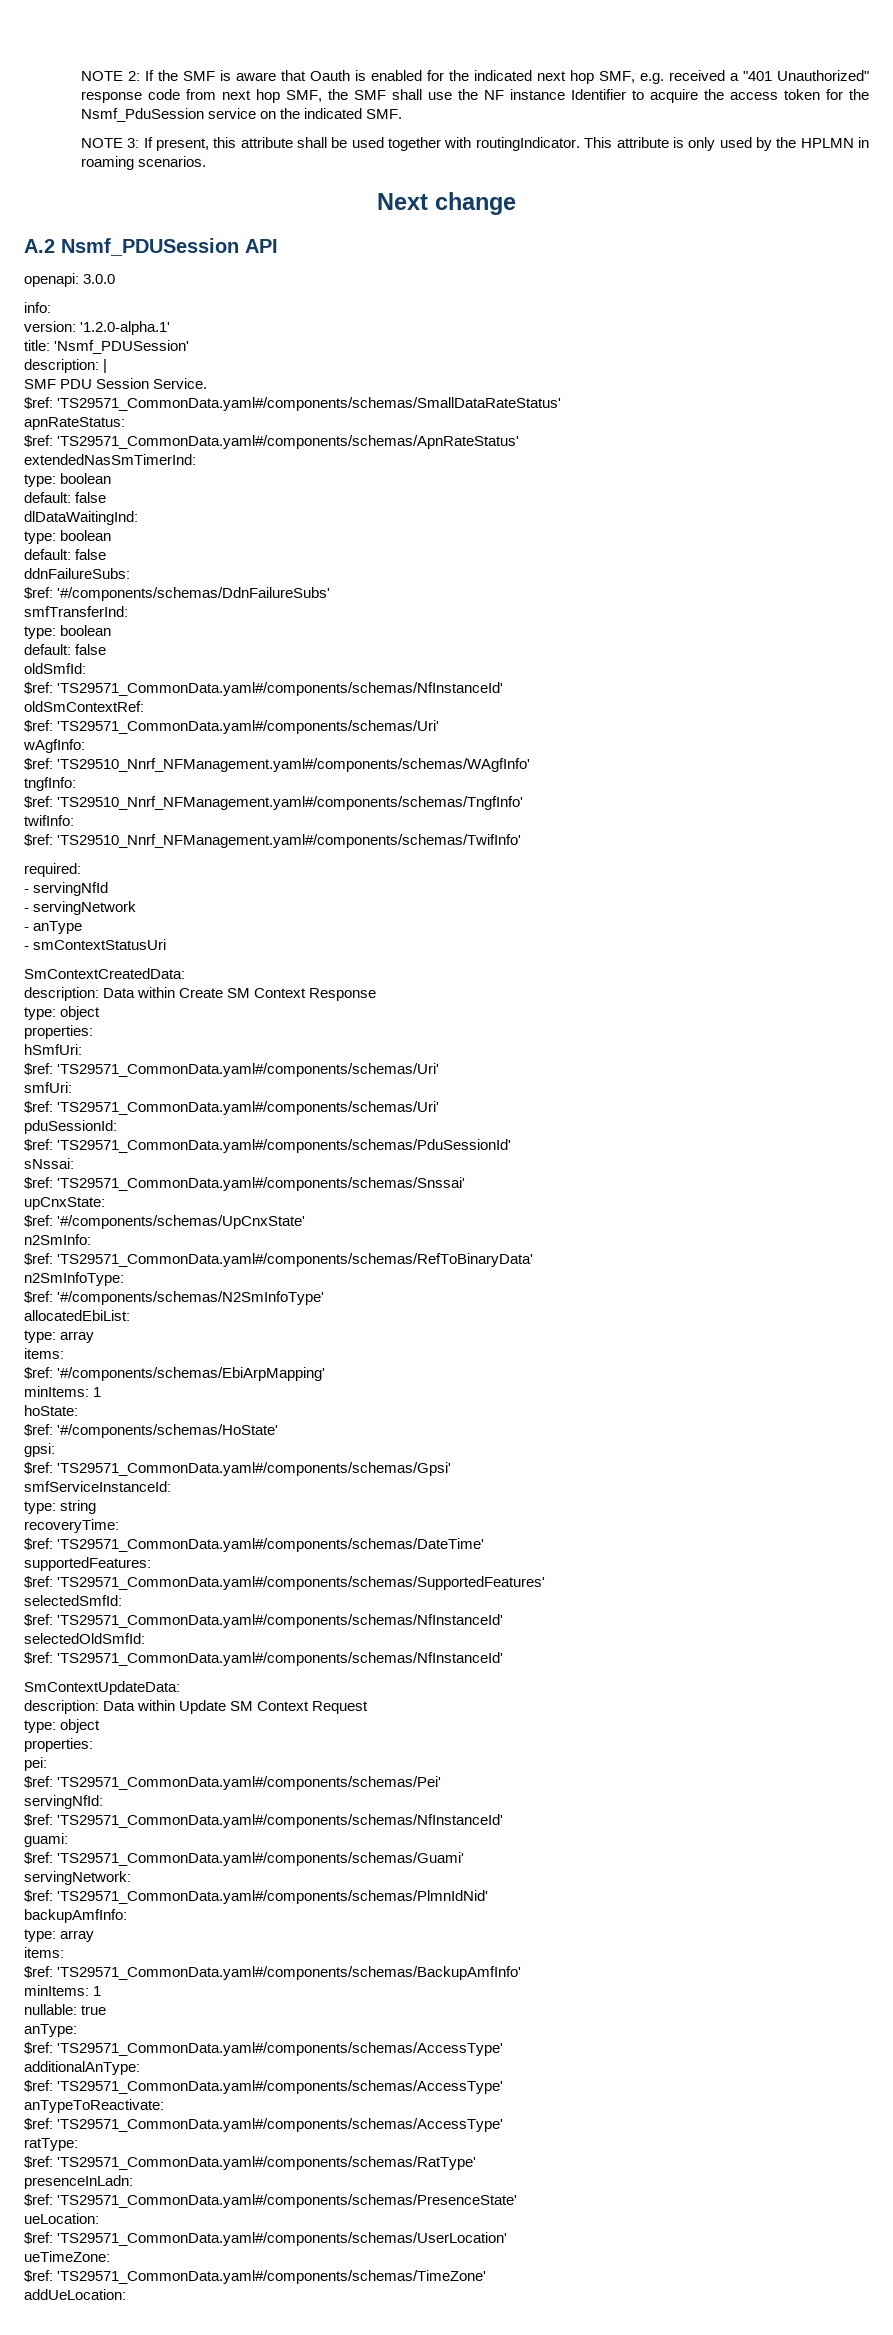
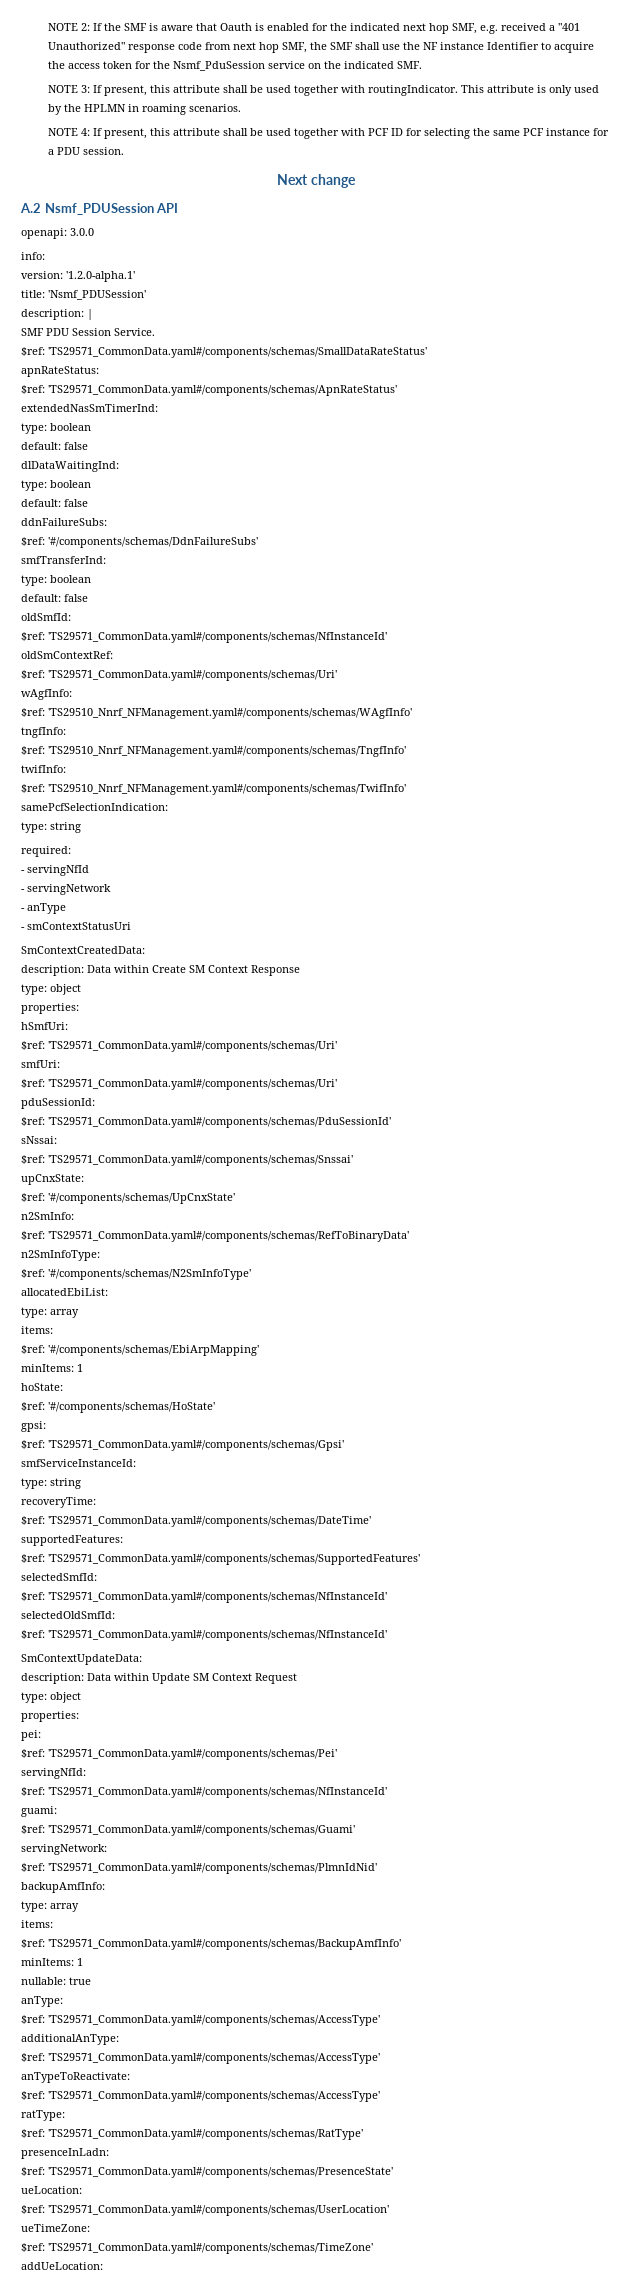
+ NOTE 4: If present, this attribute shall be used together with PCF ID for selecting the same PCF instance for a PDU session.
+ samePcfSelectionIndication:
+ type: string

